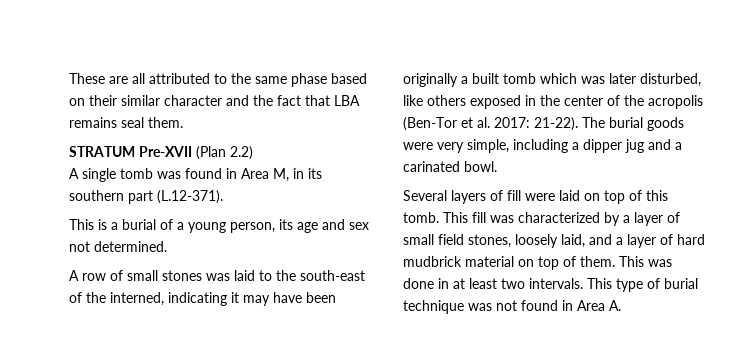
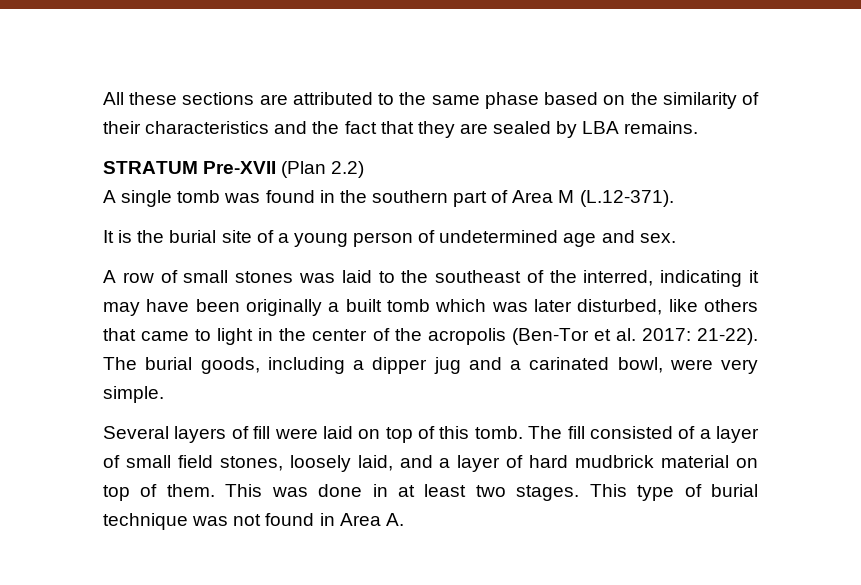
- These are all attributed to the same phase based on their similar character and the fact that LBA remains seal them.
+ All these sections are attributed to the same phase based on the similarity of their characteristics and the fact that they are sealed by LBA remains.
- A single tomb was found in Area M, in its southern part (L.12-371).
- This is a burial of a young person, its age and sex not determined.
+ A single tomb was found in the southern part of Area M (L.12-371).
+ It is the burial site of a young person of undetermined age and sex.
- A row of small stones was laid to the south-east of the interned, indicating it may have been originally a built tomb which was later disturbed, like others exposed in the center of the acropolis (Ben-Tor et al. 2017: 21-22).
+ A row of small stones was laid to the southeast of the interred, indicating it may have been originally a built tomb which was later disturbed, like others that came to light in the center of the acropolis (Ben-Tor et al. 2017: 21-22).
- The burial goods were very simple, including a dipper jug and a carinated bowl.
+ The burial goods, including a dipper jug and a carinated bowl, were very simple.
- This fill was characterized by a layer of small field stones, loosely laid, and a layer of hard mudbrick material on top of them.
+ The fill consisted of a layer of small field stones, loosely laid, and a layer of hard mudbrick material on top of them.
- This was done in at least two intervals.
+ This was done in at least two stages.

